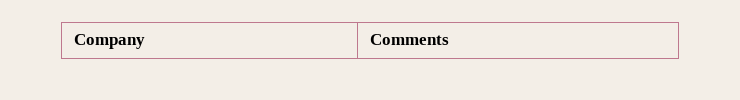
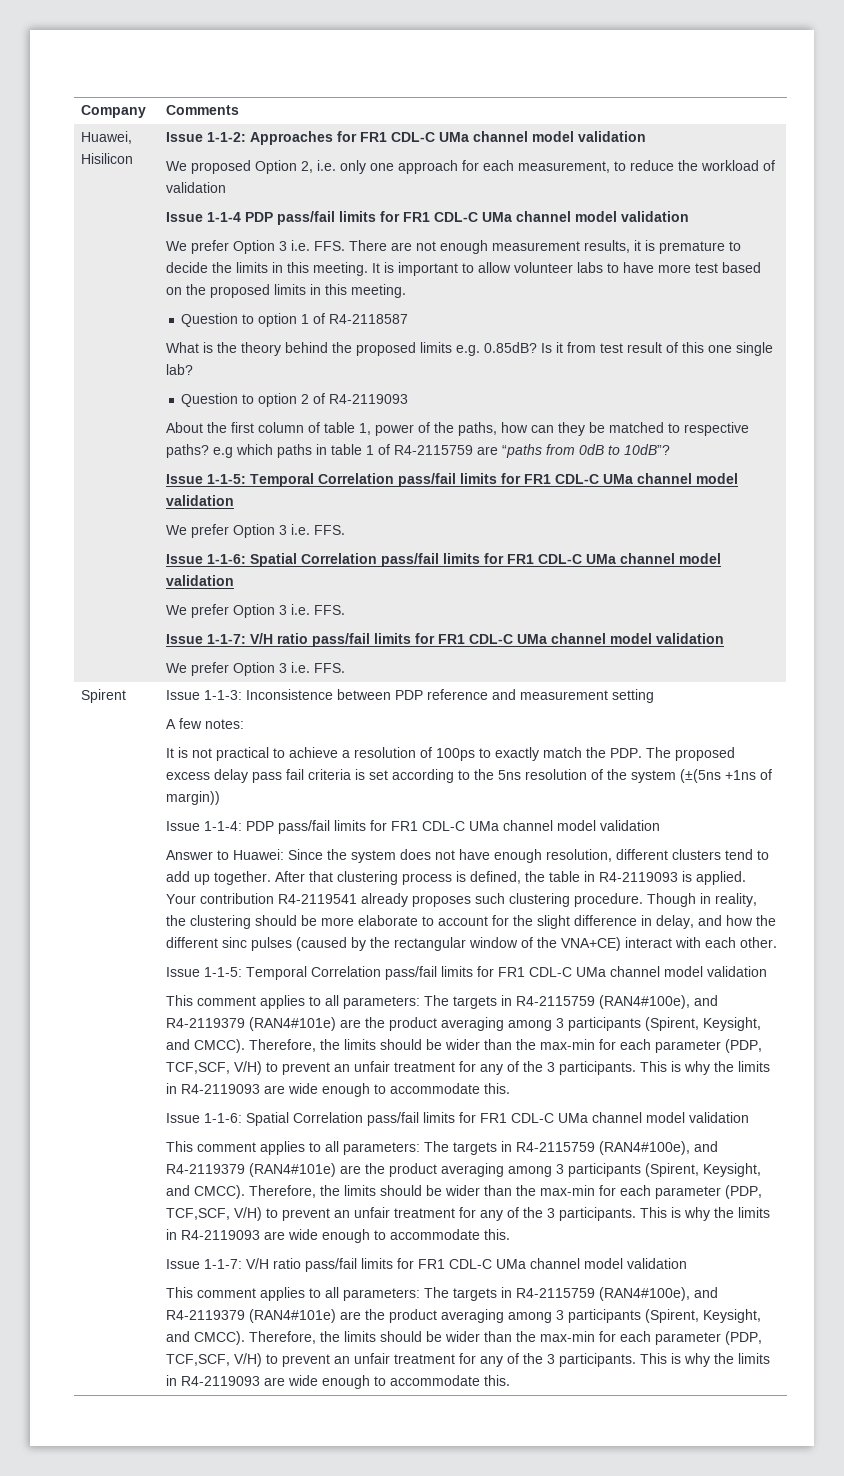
+ Huawei, Hisilicon | Issue 1-1-2: Approaches for FR1 CDL-C UMa channel model validation
+ We proposed Option 2, i.e. only one approach for each measurement, to reduce the workload of validation
+ Issue 1-1-4 PDP pass/fail limits for FR1 CDL-C UMa channel model validation
+ We prefer Option 3 i.e. FFS. There are not enough measurement results, it is premature to decide the limits in this meeting. It is important to allow volunteer labs to have more test based on the proposed limits in this meeting.
+ Question to option 1 of R4-2118587
+ What is the theory behind the proposed limits e.g. 0.85dB? Is it from test result of this one single lab?
+ Question to option 2 of R4-2119093
+ About the first column of table 1, power of the paths, how can they be matched to respective paths? e.g which paths in table 1 of R4-2115759 are “paths from 0dB to 10dB”?
+ Issue 1-1-5: Temporal Correlation pass/fail limits for FR1 CDL-C UMa channel model validation
+ We prefer Option 3 i.e. FFS.
+ Issue 1-1-6: Spatial Correlation pass/fail limits for FR1 CDL-C UMa channel model validation
+ We prefer Option 3 i.e. FFS.
+ Issue 1-1-7: V/H ratio pass/fail limits for FR1 CDL-C UMa channel model validation
+ We prefer Option 3 i.e. FFS.
+ Spirent | Issue 1-1-3: Inconsistence between PDP reference and measurement setting
+ A few notes:
+ It is not practical to achieve a resolution of 100ps to exactly match the PDP. The proposed excess delay pass fail criteria is set according to the 5ns resolution of the system (±(5ns +1ns of margin))
+ Issue 1-1-4: PDP pass/fail limits for FR1 CDL-C UMa channel model validation
+ Answer to Huawei: Since the system does not have enough resolution, different clusters tend to add up together. After that clustering process is defined, the table in R4-2119093 is applied. Your contribution R4-2119541 already proposes such clustering procedure. Though in reality, the clustering should be more elaborate to account for the slight difference in delay, and how the different sinc pulses (caused by the rectangular window of the VNA+CE) interact with each other.
+ Issue 1-1-5: Temporal Correlation pass/fail limits for FR1 CDL-C UMa channel model validation
+ This comment applies to all parameters: The targets in R4-2115759 (RAN4#100e), and R4-2119379 (RAN4#101e) are the product averaging among 3 participants (Spirent, Keysight, and CMCC). Therefore, the limits should be wider than the max-min for each parameter (PDP, TCF,SCF, V/H) to prevent an unfair treatment for any of the 3 participants. This is why the limits in R4-2119093 are wide enough to accommodate this.
+ Issue 1-1-6: Spatial Correlation pass/fail limits for FR1 CDL-C UMa channel model validation
+ This comment applies to all parameters: The targets in R4-2115759 (RAN4#100e), and R4-2119379 (RAN4#101e) are the product averaging among 3 participants (Spirent, Keysight, and CMCC). Therefore, the limits should be wider than the max-min for each parameter (PDP, TCF,SCF, V/H) to prevent an unfair treatment for any of the 3 participants. This is why the limits in R4-2119093 are wide enough to accommodate this.
+ Issue 1-1-7: V/H ratio pass/fail limits for FR1 CDL-C UMa channel model validation
+ This comment applies to all parameters: The targets in R4-2115759 (RAN4#100e), and R4-2119379 (RAN4#101e) are the product averaging among 3 participants (Spirent, Keysight, and CMCC). Therefore, the limits should be wider than the max-min for each parameter (PDP, TCF,SCF, V/H) to prevent an unfair treatment for any of the 3 participants. This is why the limits in R4-2119093 are wide enough to accommodate this.

